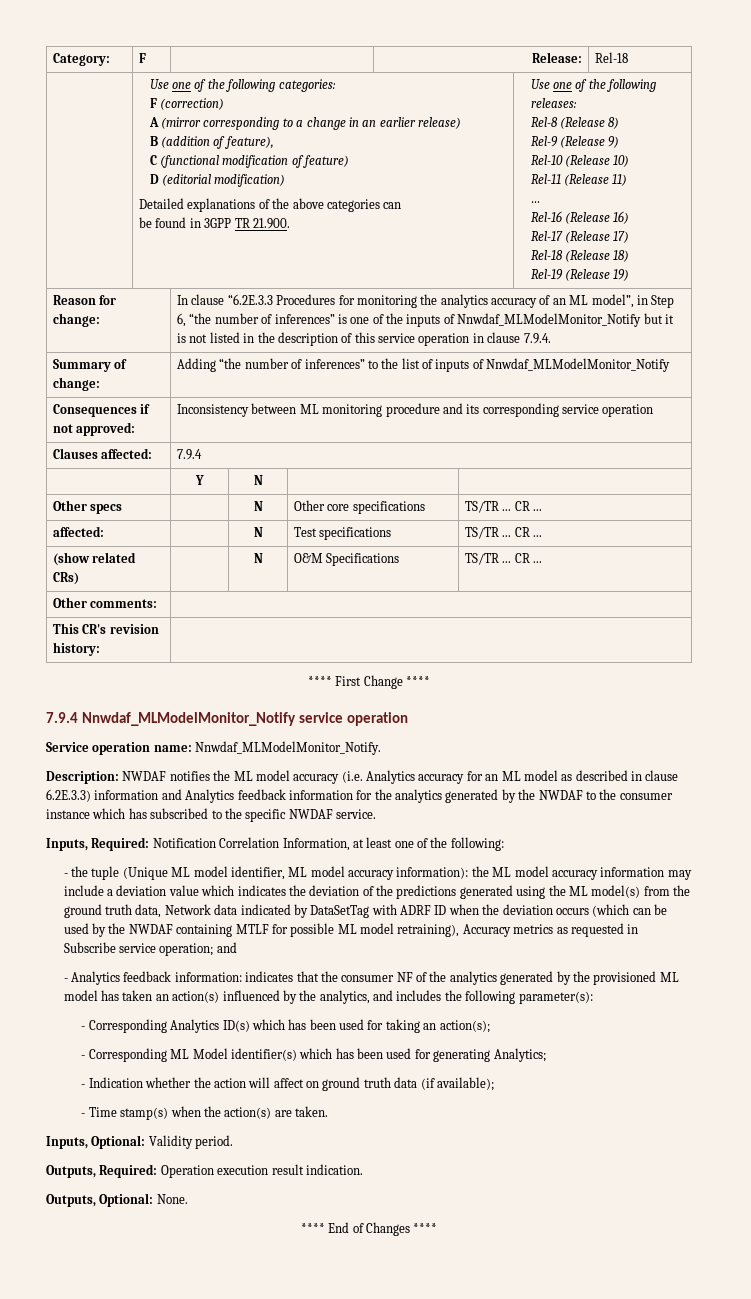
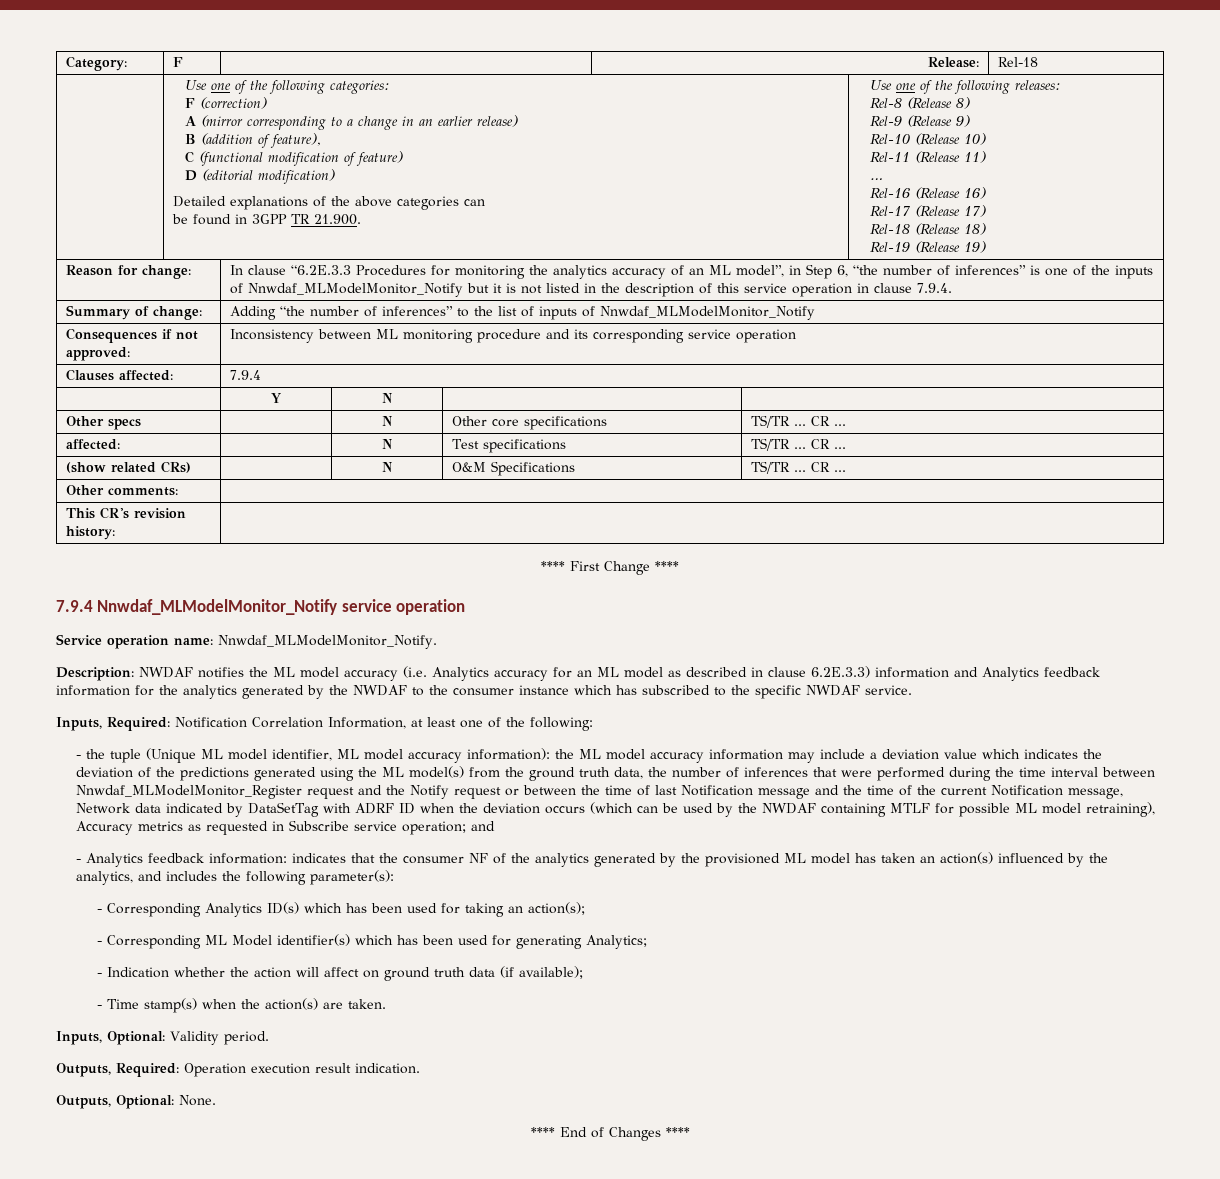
- the ML model accuracy information may include a deviation value which indicates the deviation of the predictions generated using the ML model(s) from the ground truth data, Network data indicated by DataSetTag with ADRF ID when the deviation occurs (which can be used by the NWDAF containing MTLF for possible ML model retraining), Accuracy metrics as requested in Subscribe service operation;
+ the ML model accuracy information may include a deviation value which indicates the deviation of the predictions generated using the ML model(s) from the ground truth data, the number of inferences that were performed during the time interval between Nnwdaf_MLModelMonitor_Register request and the Notify request or between the time of last Notification message and the time of the current Notification message, Network data indicated by DataSetTag with ADRF ID when the deviation occurs (which can be used by the NWDAF containing MTLF for possible ML model retraining), Accuracy metrics as requested in Subscribe service operation;

